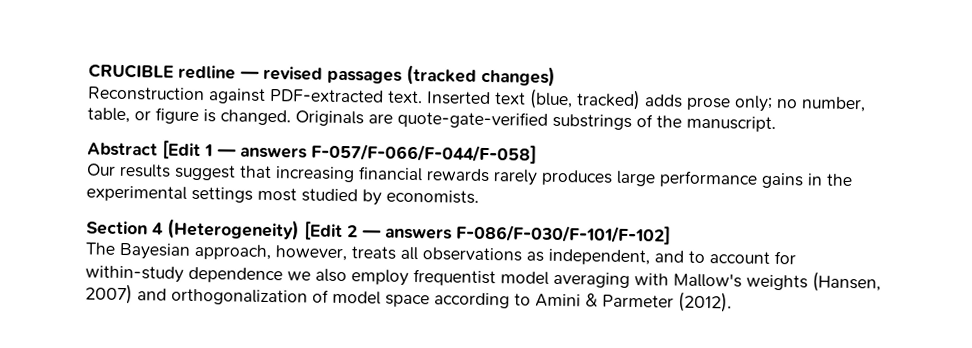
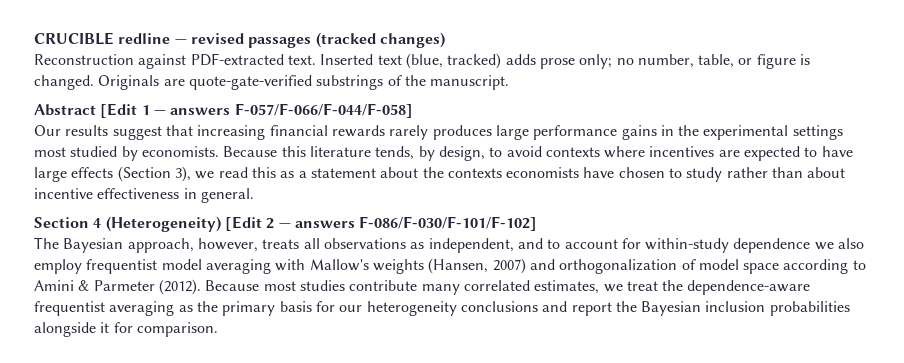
+ Because this literature tends, by design, to avoid contexts where incentives are expected to have large effects (Section 3), we read this as a statement about the contexts economists have chosen to study rather than about incentive effectiveness in general.
+ Because most studies contribute many correlated estimates, we treat the dependence-aware frequentist averaging as the primary basis for our heterogeneity conclusions and report the Bayesian inclusion probabilities alongside it for comparison.

